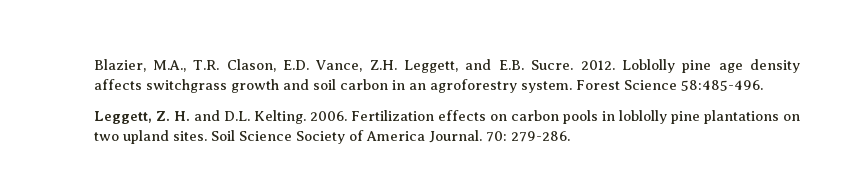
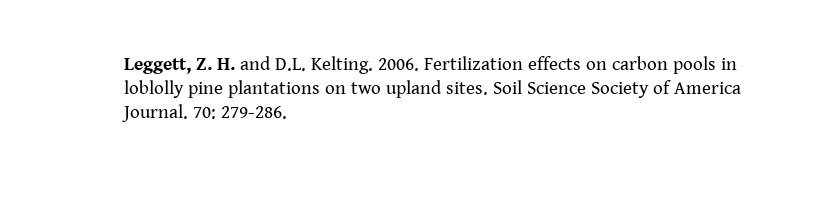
- Blazier, M.A., T.R. Clason, E.D. Vance, Z.H. Leggett, and E.B. Sucre. 2012. Loblolly pine age density affects switchgrass growth and soil carbon in an agroforestry system. Forest Science 58:485-496.

